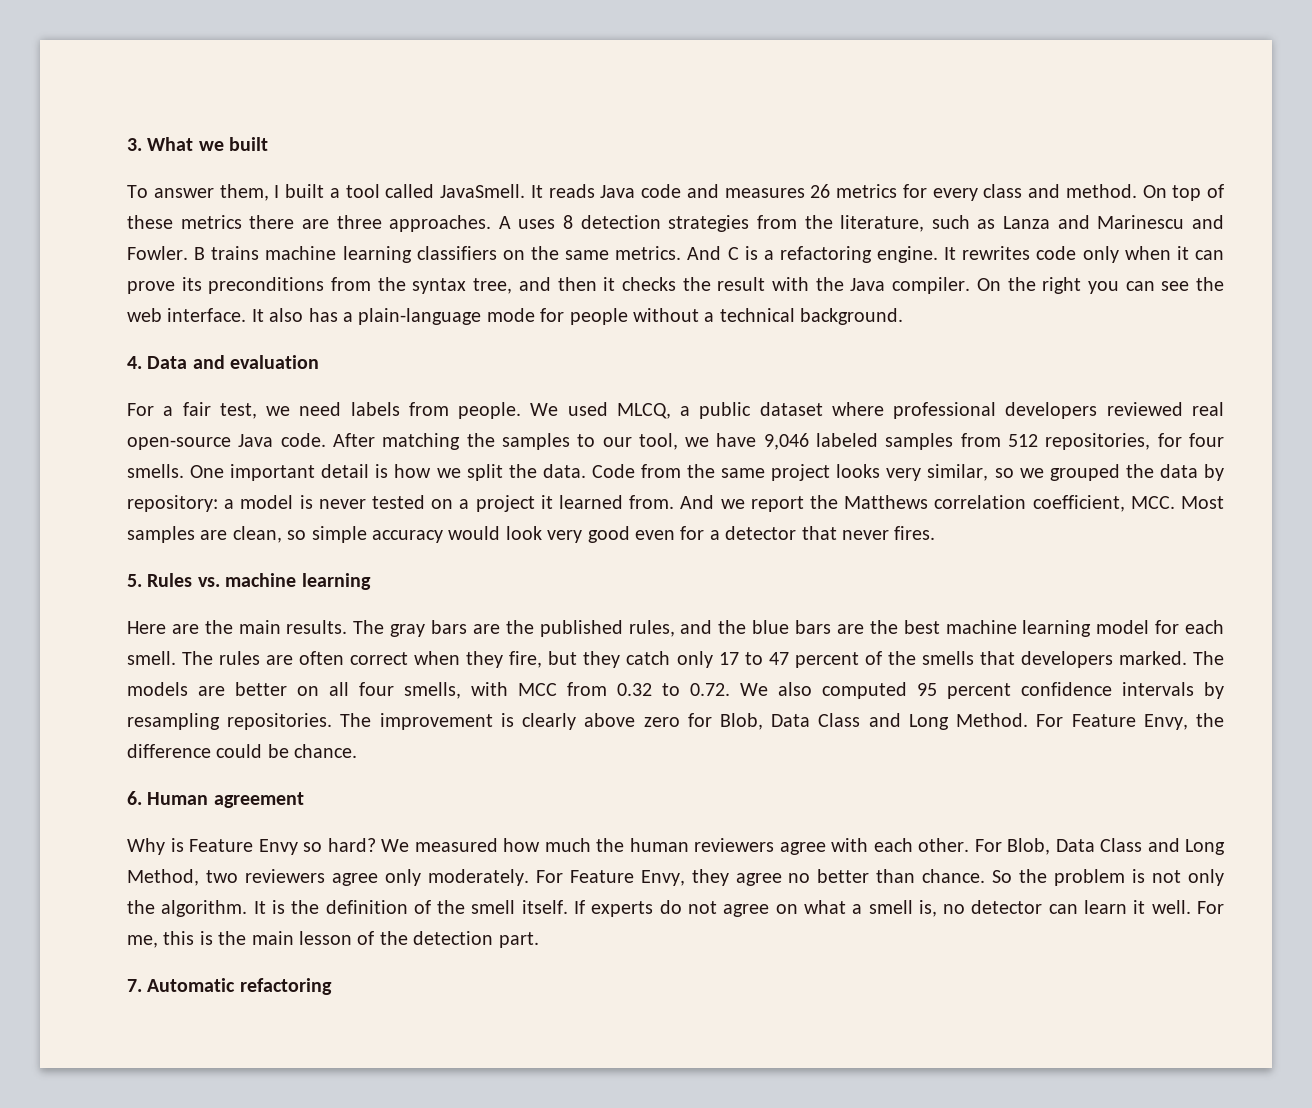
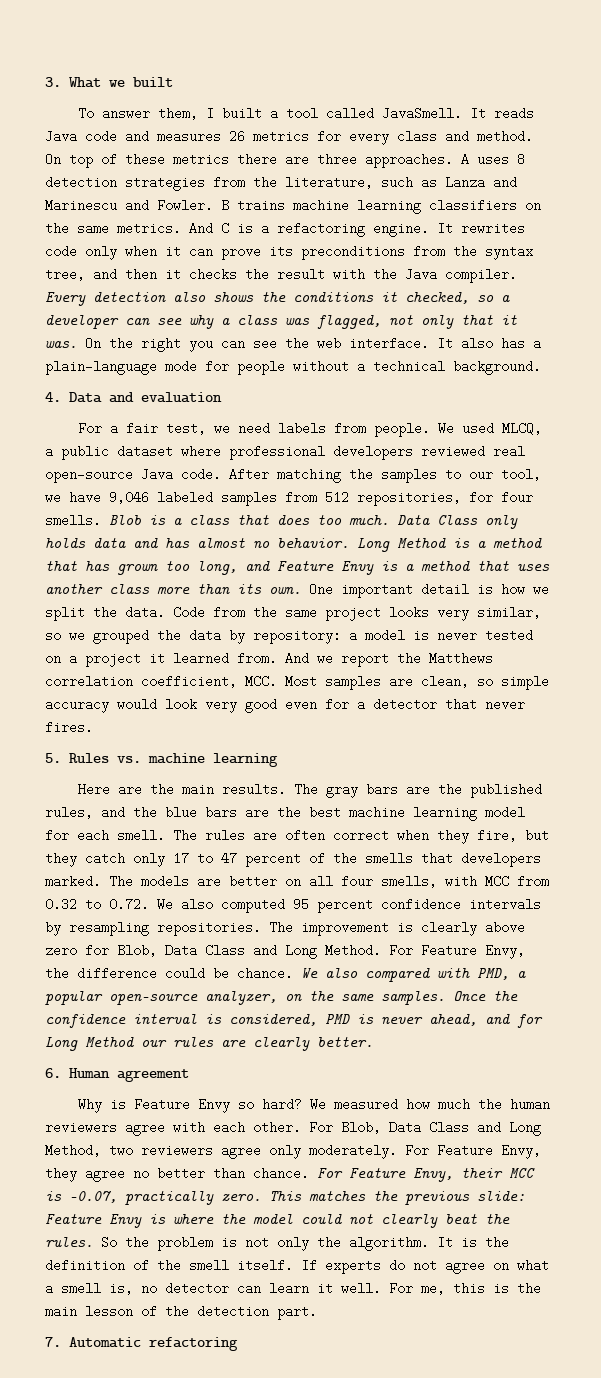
+ Every detection also shows the conditions it checked, so a developer can see why a class was flagged, not only that it was.
+ Blob is a class that does too much. Data Class only holds data and has almost no behavior. Long Method is a method that has grown too long, and Feature Envy is a method that uses another class more than its own.
+ We also compared with PMD, a popular open-source analyzer, on the same samples. Once the confidence interval is considered, PMD is never ahead, and for Long Method our rules are clearly better.
+ For Feature Envy, their MCC is -0.07, practically zero. This matches the previous slide: Feature Envy is where the model could not clearly beat the rules.

